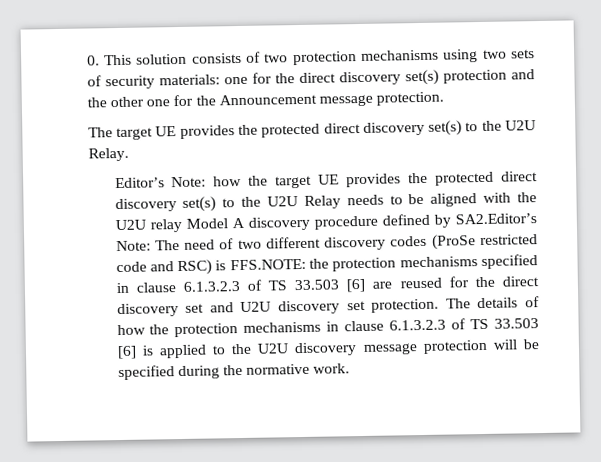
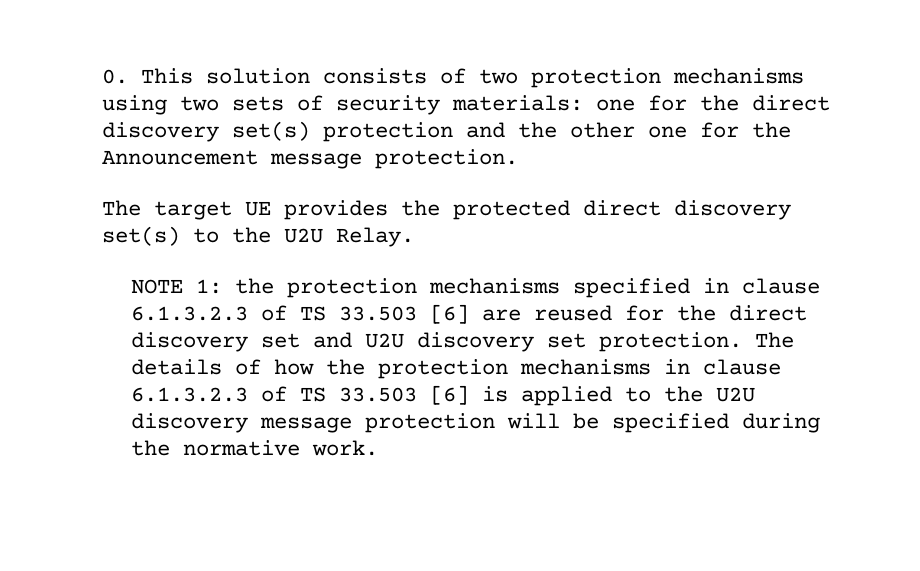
- Editor’s Note: how the target UE provides the protected direct discovery set(s) to the U2U Relay needs to be aligned with the U2U relay Model A discovery procedure defined by SA2.Editor’s Note: The need of two different discovery codes (ProSe restricted code and RSC) is FFS.NOTE: the protection mechanisms specified in clause 6.1.3.2.3 of TS 33.503 [6] are reused for the direct discovery set and U2U discovery set protection.
+ NOTE 1: the protection mechanisms specified in clause 6.1.3.2.3 of TS 33.503 [6] are reused for the direct discovery set and U2U discovery set protection.

